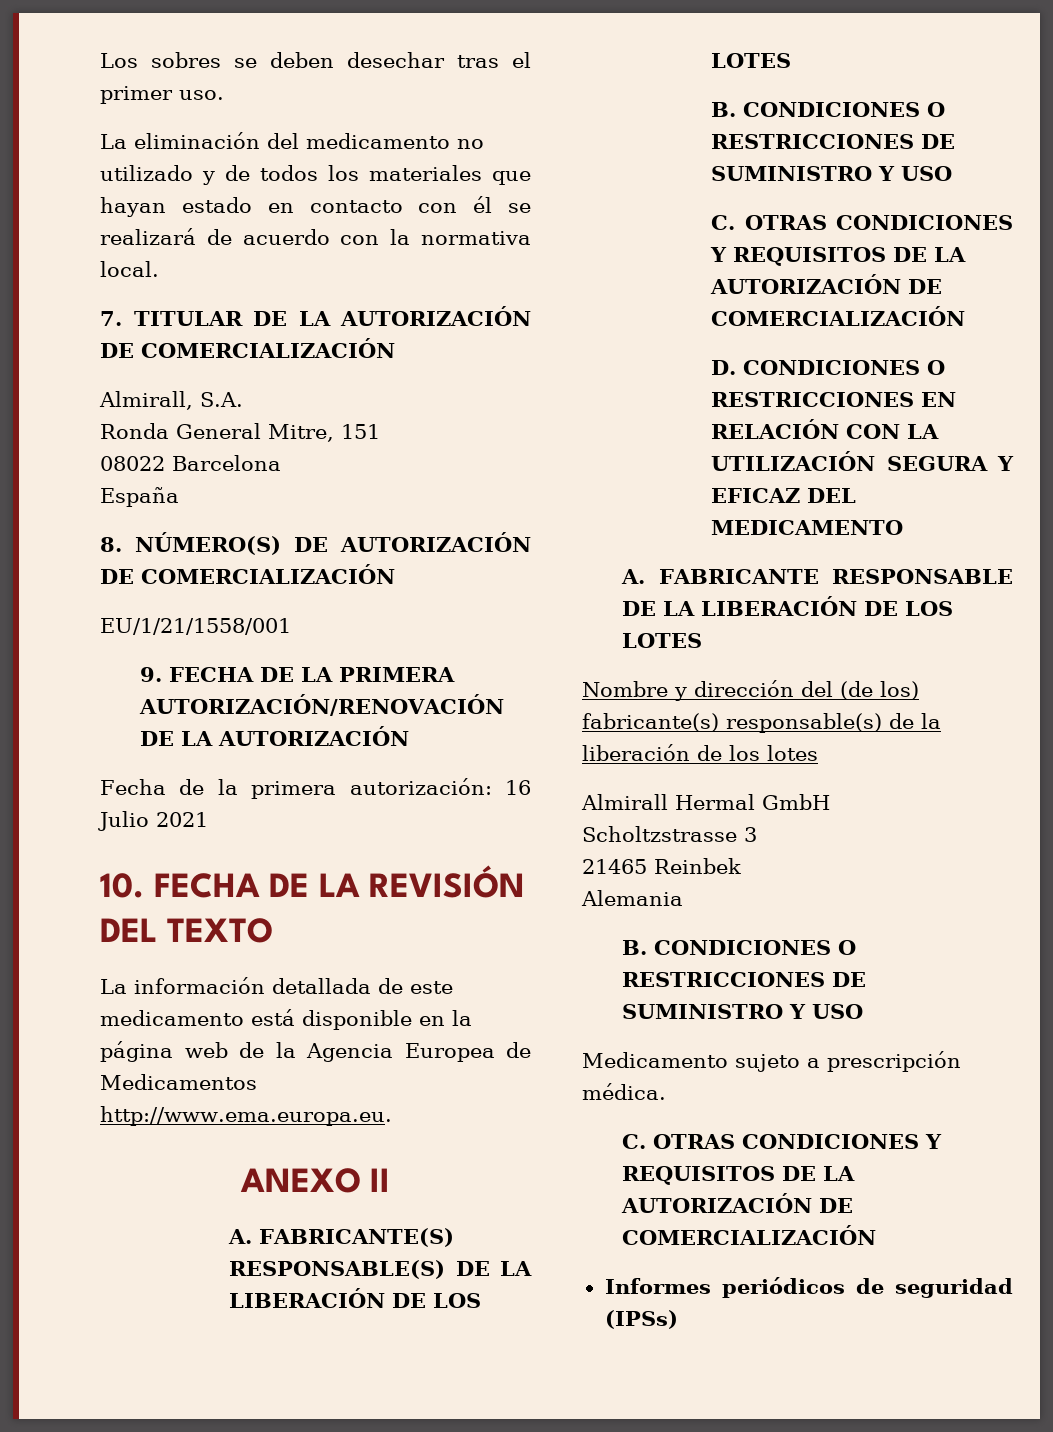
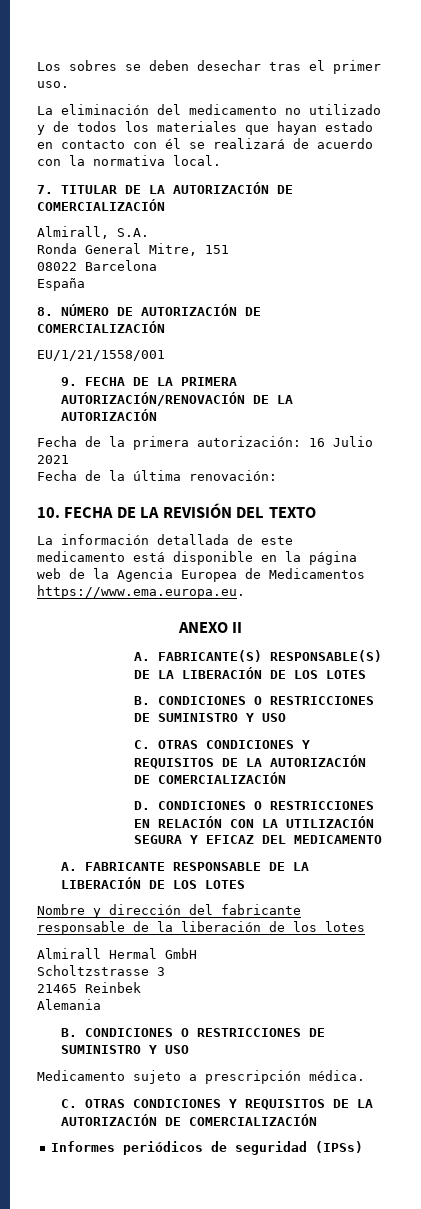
- 8. NÚMERO(S) DE AUTORIZACIÓN DE COMERCIALIZACIÓN
+ 8. NÚMERO DE AUTORIZACIÓN DE COMERCIALIZACIÓN
+ Fecha de la última renovación:
- La información detallada de este medicamento está disponible en la página web de la Agencia Europea de Medicamentos http://www.ema.europa.eu.
+ La información detallada de este medicamento está disponible en la página web de la Agencia Europea de Medicamentos https://www.ema.europa.eu.
- Nombre y dirección del (de los) fabricante(s) responsable(s) de la liberación de los lotes
+ Nombre y dirección del fabricante responsable de la liberación de los lotes

